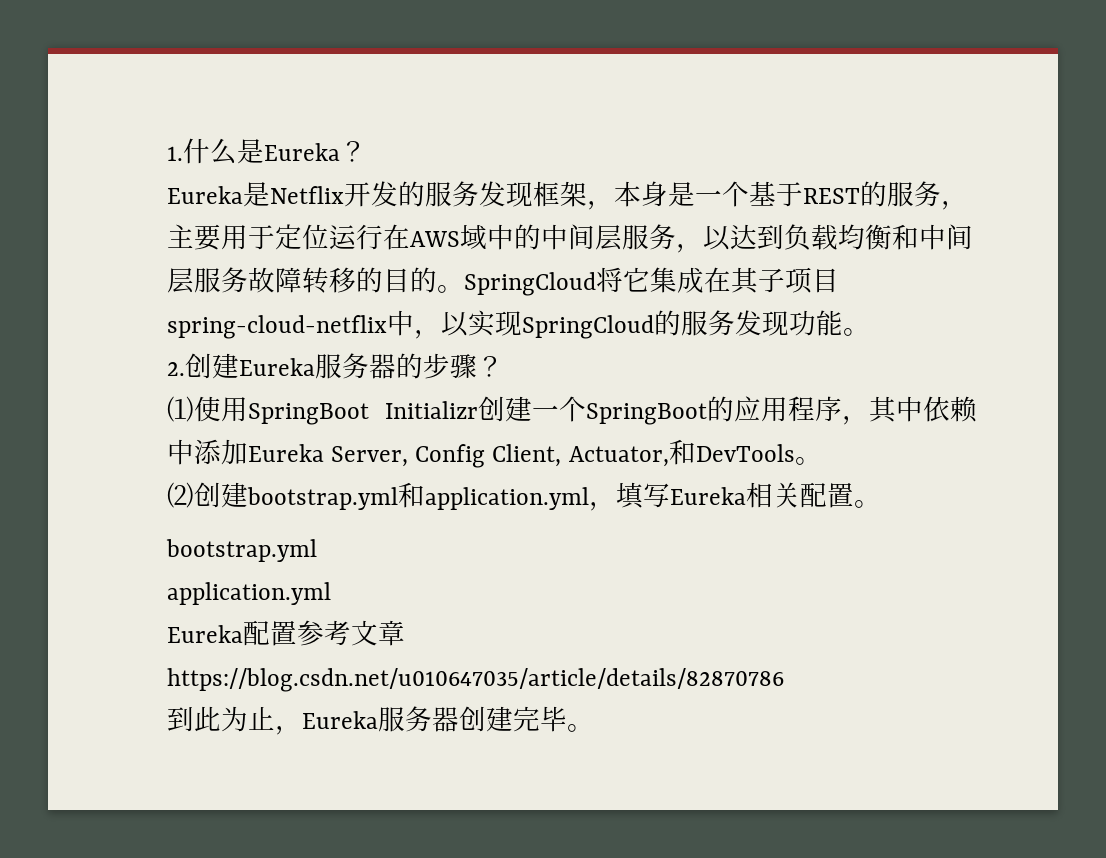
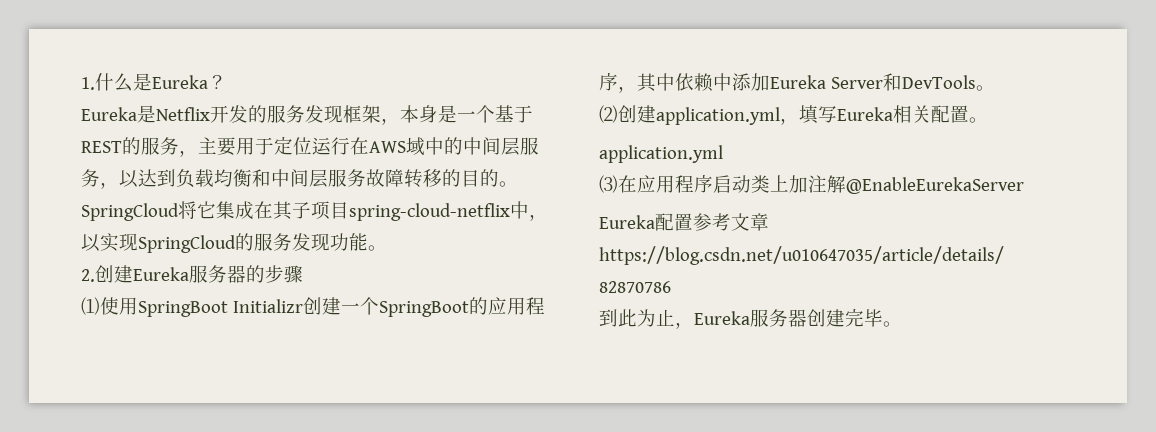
- 2.创建Eureka服务器的步骤？
+ 2.创建Eureka服务器的步骤
- ⑴使用SpringBoot Initializr创建一个SpringBoot的应用程序，其中依赖中添加Eureka Server, Config Client, Actuator,和DevTools。
+ ⑴使用SpringBoot Initializr创建一个SpringBoot的应用程序，其中依赖中添加Eureka Server和DevTools。
- ⑵创建bootstrap.yml和application.yml，填写Eureka相关配置。
- bootstrap.yml
+ ⑵创建application.yml，填写Eureka相关配置。
  application.yml
+ ⑶在应用程序启动类上加注解@EnableEurekaServer

